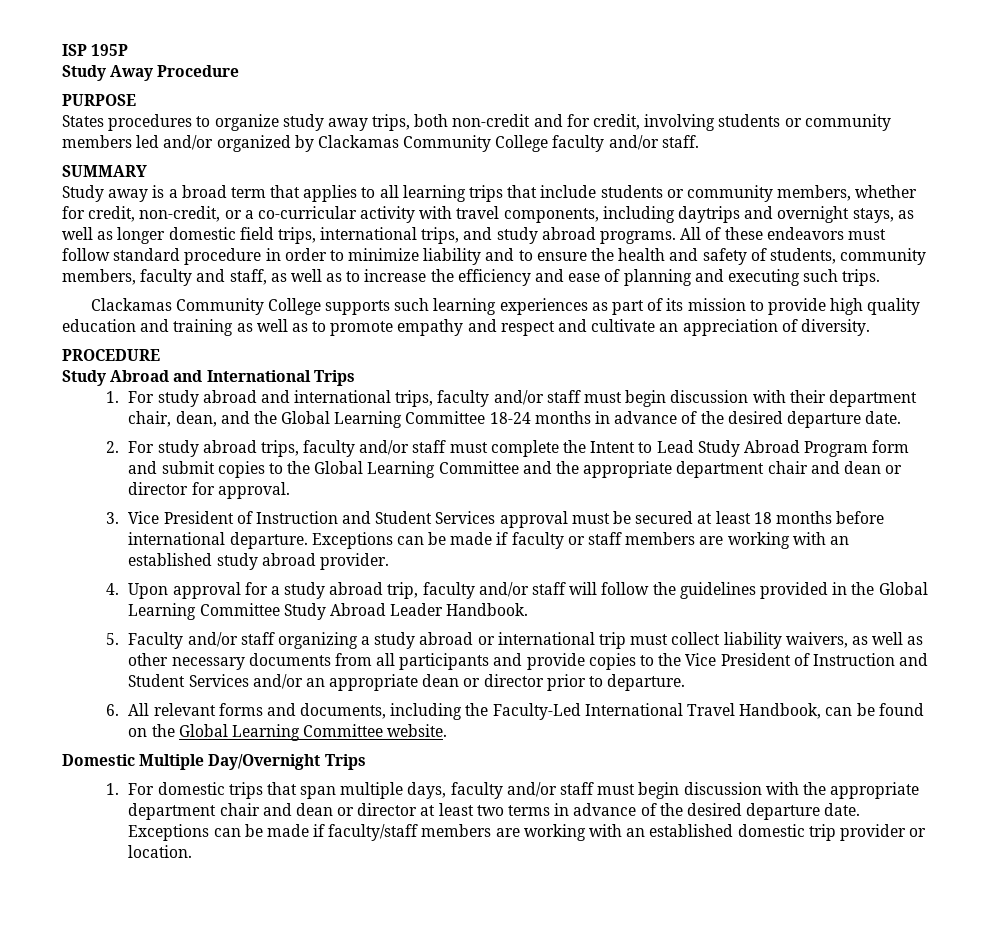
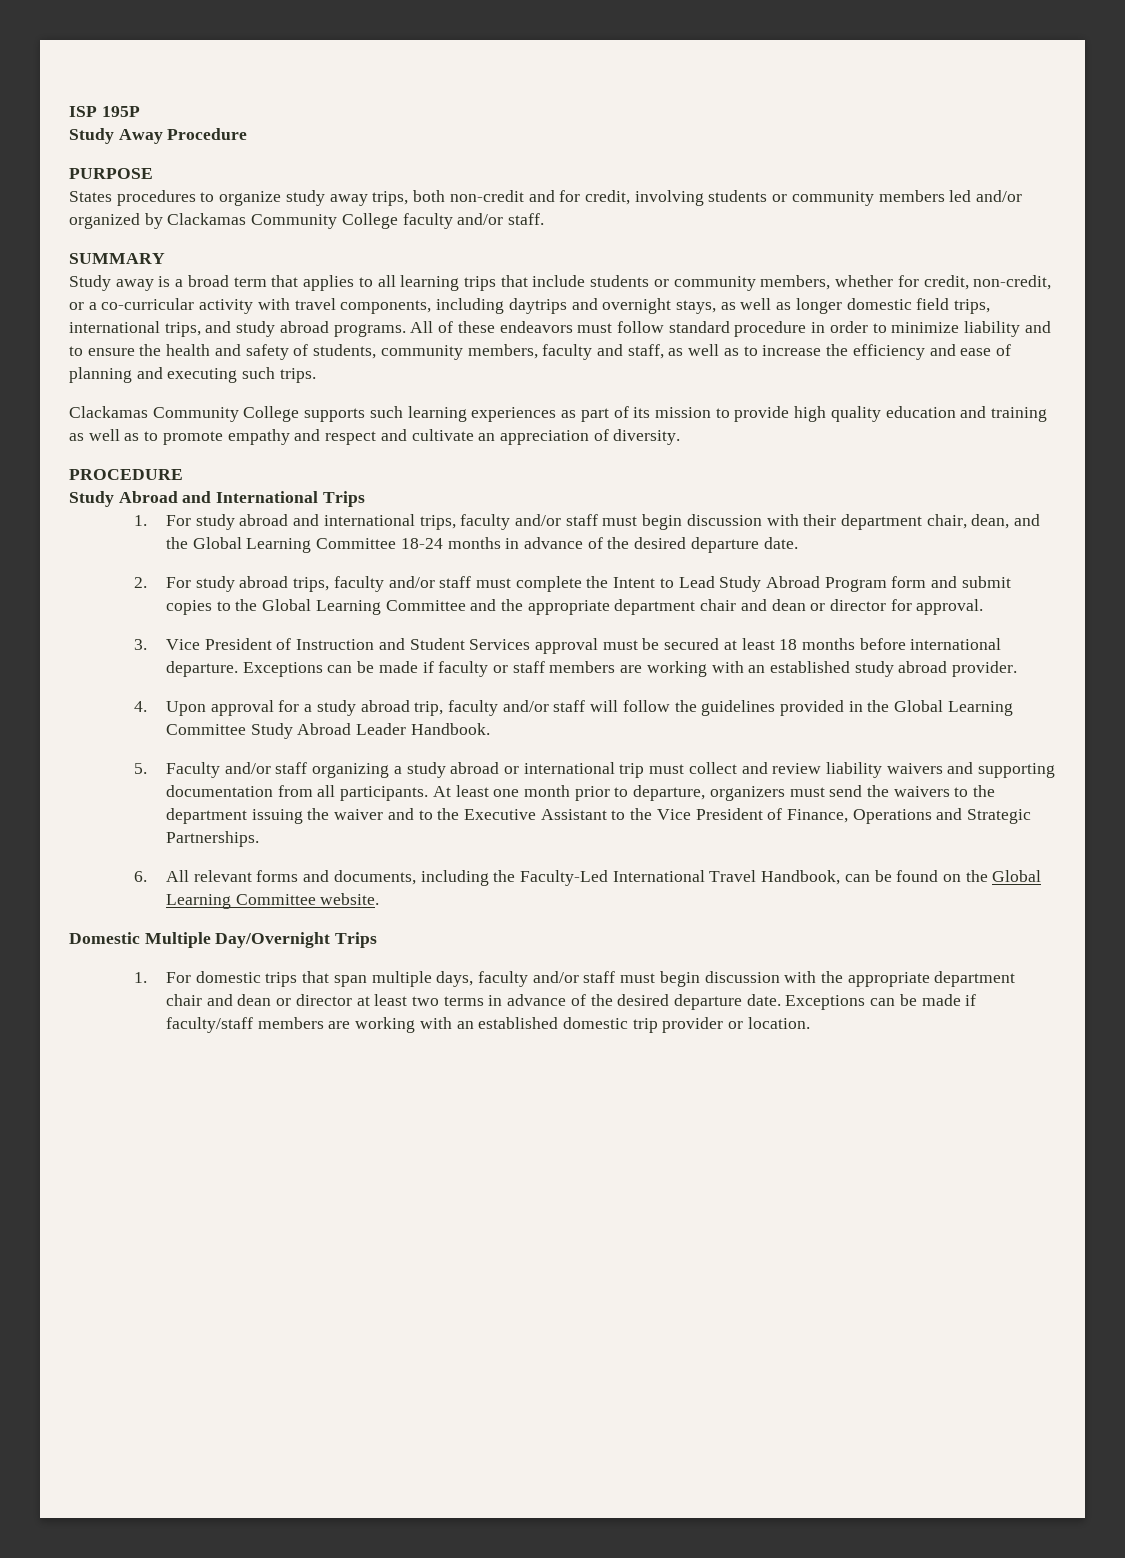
- 5. Faculty and/or staff organizing a study abroad or international trip must collect liability waivers, as well as other necessary documents from all participants and provide copies to the Vice President of Instruction and Student Services and/or an appropriate dean or director prior to departure.
+ 5. Faculty and/or staff organizing a study abroad or international trip must collect and review liability waivers and supporting documentation from all participants. At least one month prior to departure, organizers must send the waivers to the department issuing the waiver and to the Executive Assistant to the Vice President of Finance, Operations and Strategic Partnerships.

